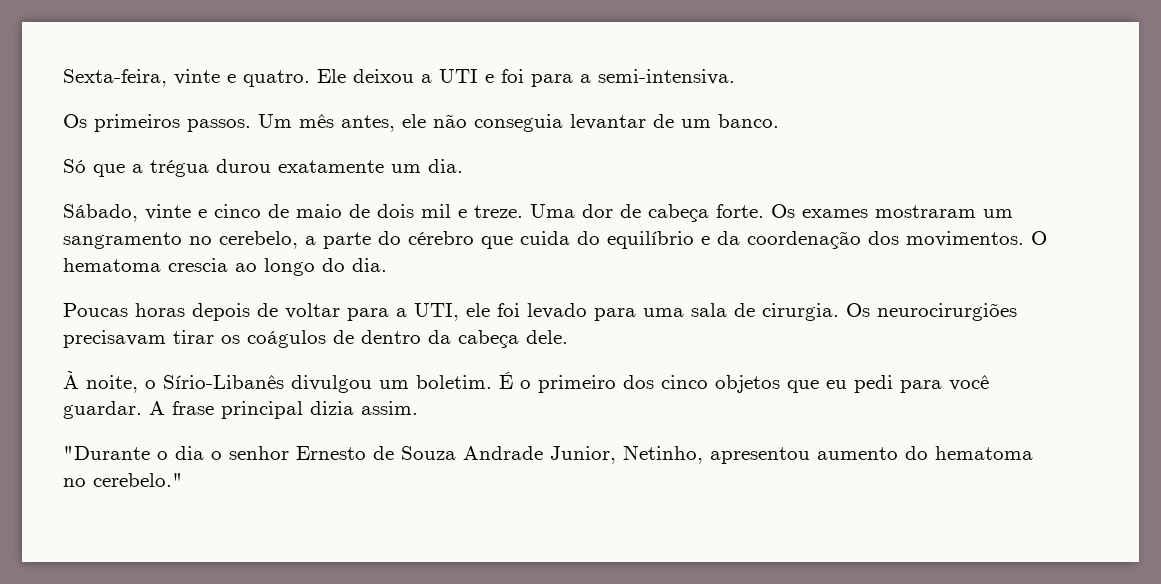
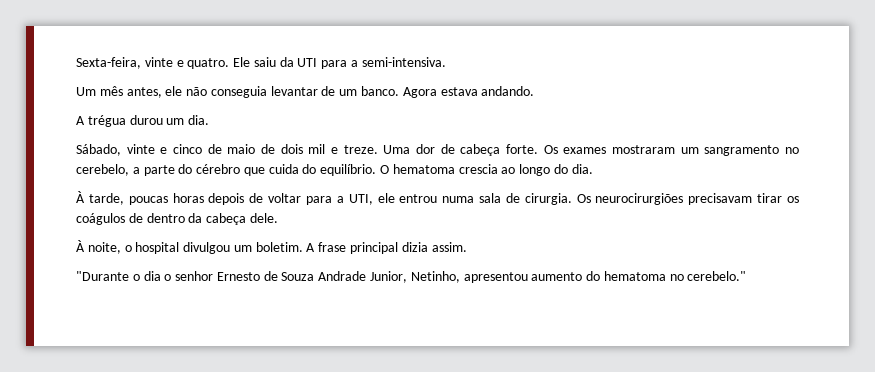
- Ele deixou a UTI e foi para a semi-intensiva.
+ Ele saiu da UTI para a semi-intensiva.
- Os primeiros passos. Um mês antes, ele não conseguia levantar de um banco.
- Só que a trégua durou exatamente um dia.
+ Um mês antes, ele não conseguia levantar de um banco. Agora estava andando.
+ A trégua durou um dia.
- Os exames mostraram um sangramento no cerebelo, a parte do cérebro que cuida do equilíbrio e da coordenação dos movimentos.
+ Os exames mostraram um sangramento no cerebelo, a parte do cérebro que cuida do equilíbrio.
- Poucas horas depois de voltar para a UTI, ele foi levado para uma sala de cirurgia.
+ À tarde, poucas horas depois de voltar para a UTI, ele entrou numa sala de cirurgia.
- À noite, o Sírio-Libanês divulgou um boletim.
+ À noite, o hospital divulgou um boletim.
- É o primeiro dos cinco objetos que eu pedi para você guardar.

